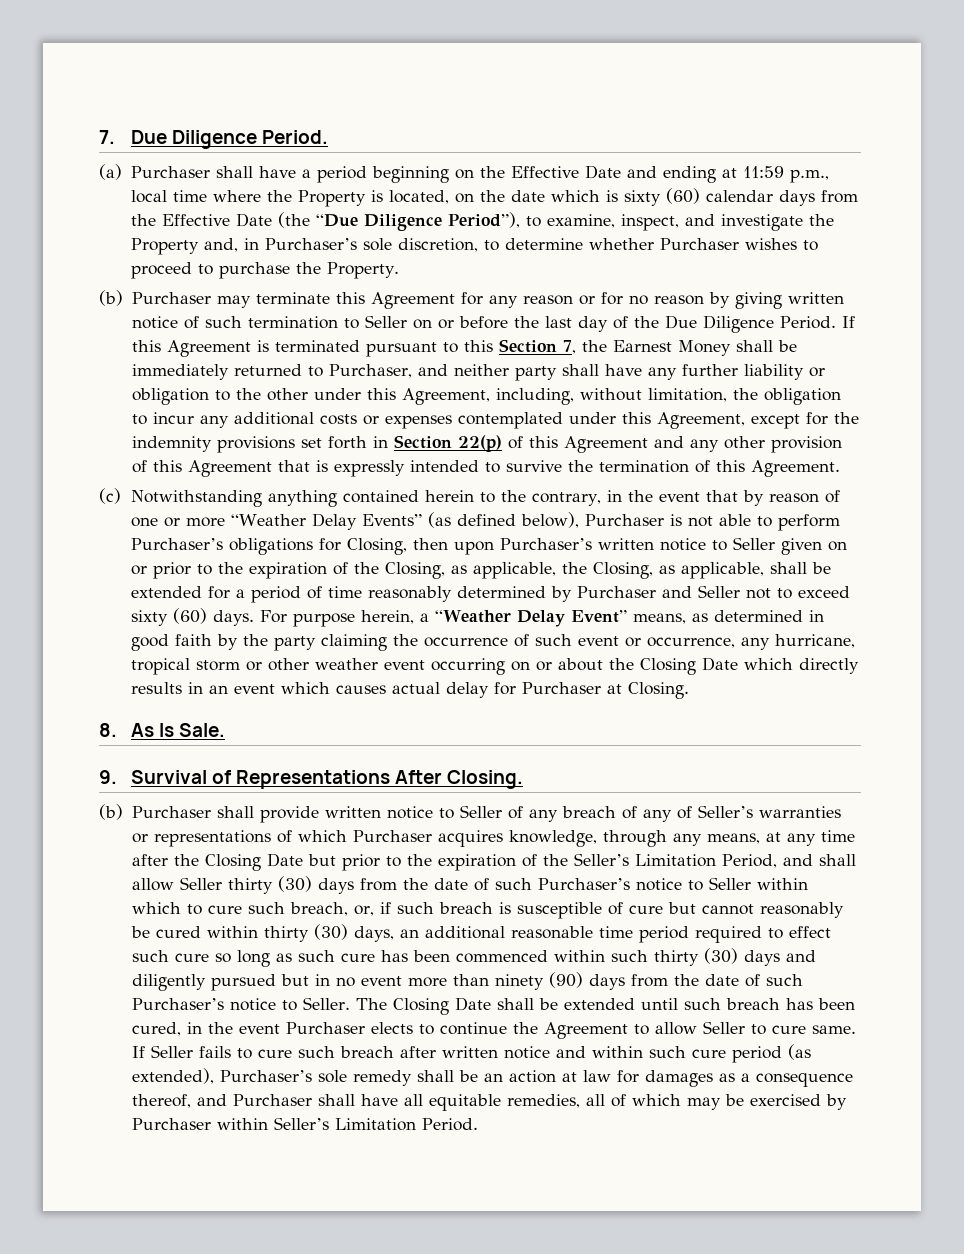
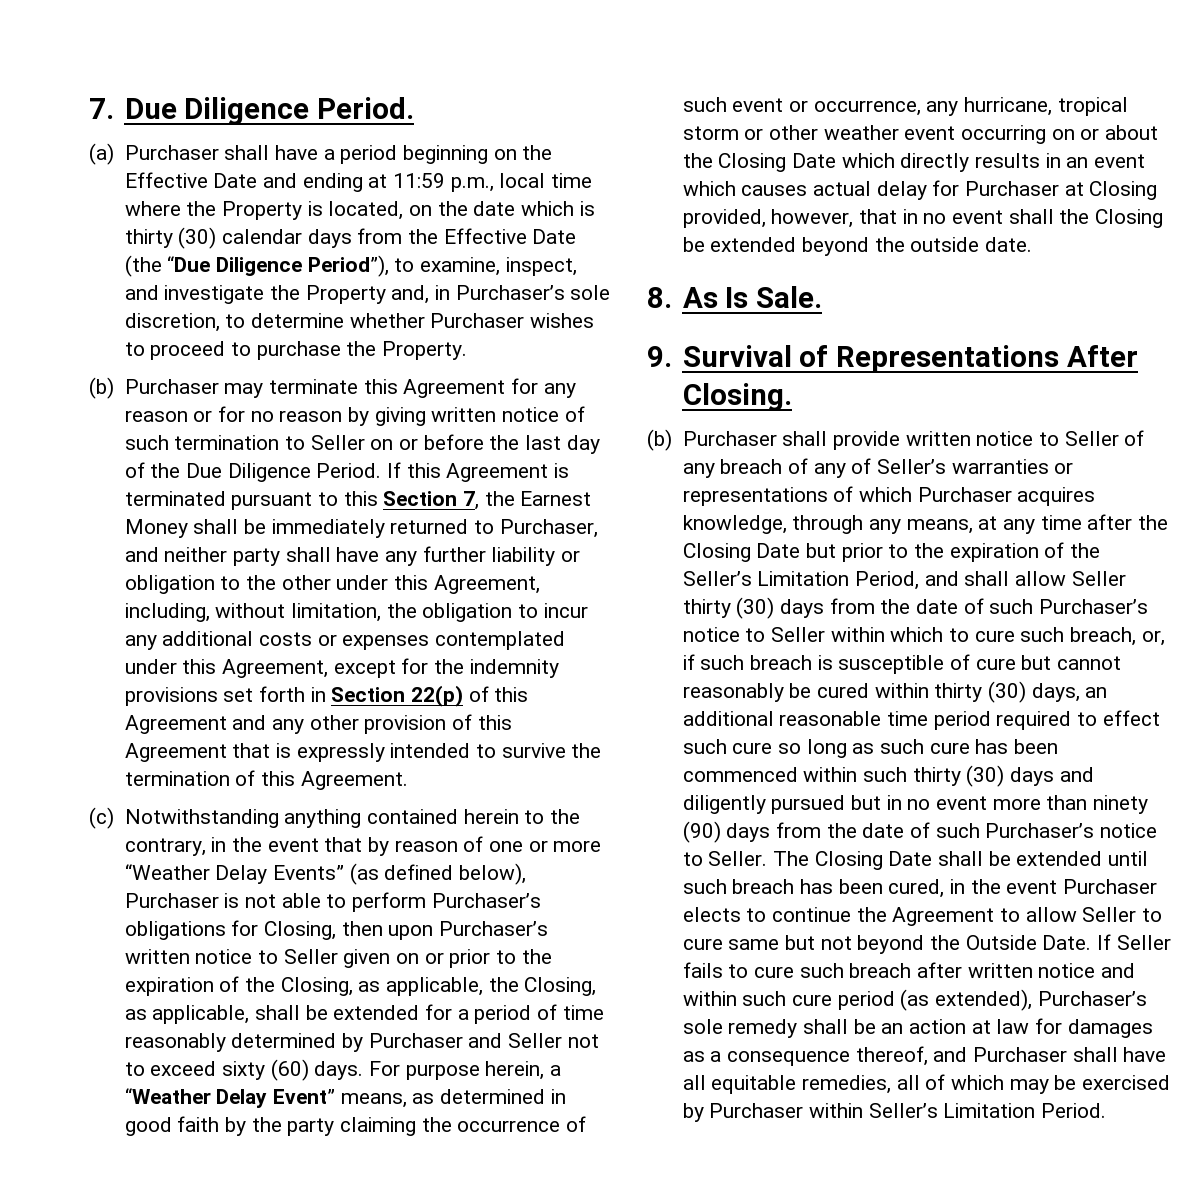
- (a) Purchaser shall have a period beginning on the Effective Date and ending at 11:59 p.m., local time where the Property is located, on the date which is sixty (60) calendar days from the Effective Date (the “Due Diligence Period”), to examine, inspect, and investigate the Property and, in Purchaser’s sole discretion, to determine whether Purchaser wishes to proceed to purchase the Property.
+ (a) Purchaser shall have a period beginning on the Effective Date and ending at 11:59 p.m., local time where the Property is located, on the date which is thirty (30) calendar days from the Effective Date (the “Due Diligence Period”), to examine, inspect, and investigate the Property and, in Purchaser’s sole discretion, to determine whether Purchaser wishes to proceed to purchase the Property.
- For purpose herein, a “Weather Delay Event” means, as determined in good faith by the party claiming the occurrence of such event or occurrence, any hurricane, tropical storm or other weather event occurring on or about the Closing Date which directly results in an event which causes actual delay for Purchaser at Closing.
+ For purpose herein, a “Weather Delay Event” means, as determined in good faith by the party claiming the occurrence of such event or occurrence, any hurricane, tropical storm or other weather event occurring on or about the Closing Date which directly results in an event which causes actual delay for Purchaser at Closing provided, however, that in no event shall the Closing be extended beyond the outside date.
- The Closing Date shall be extended until such breach has been cured, in the event Purchaser elects to continue the Agreement to allow Seller to cure same.
+ The Closing Date shall be extended until such breach has been cured, in the event Purchaser elects to continue the Agreement to allow Seller to cure same but not beyond the Outside Date.

